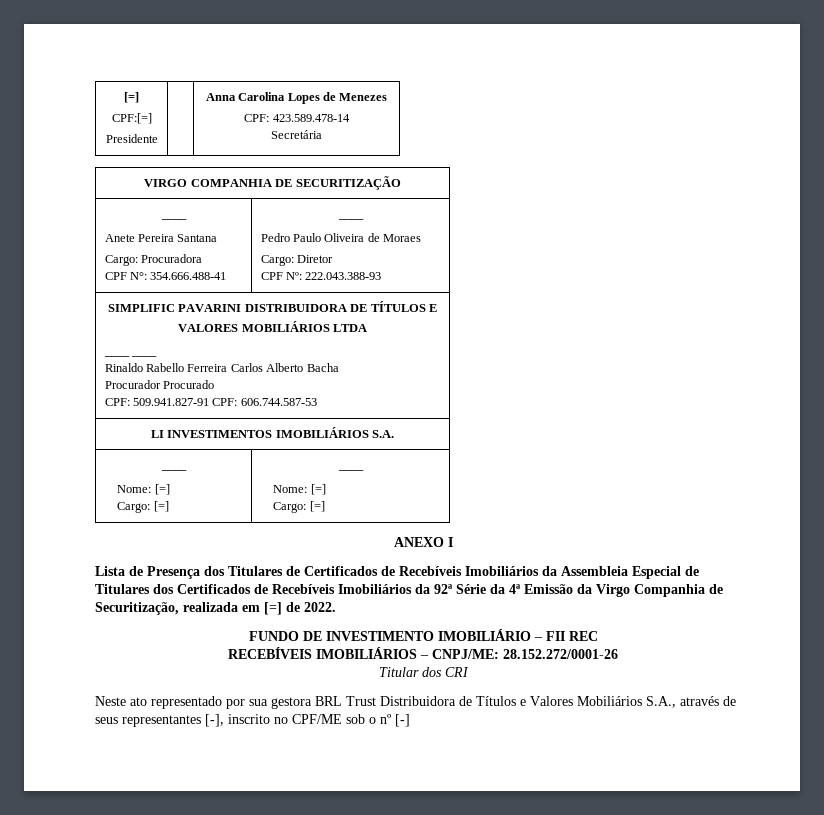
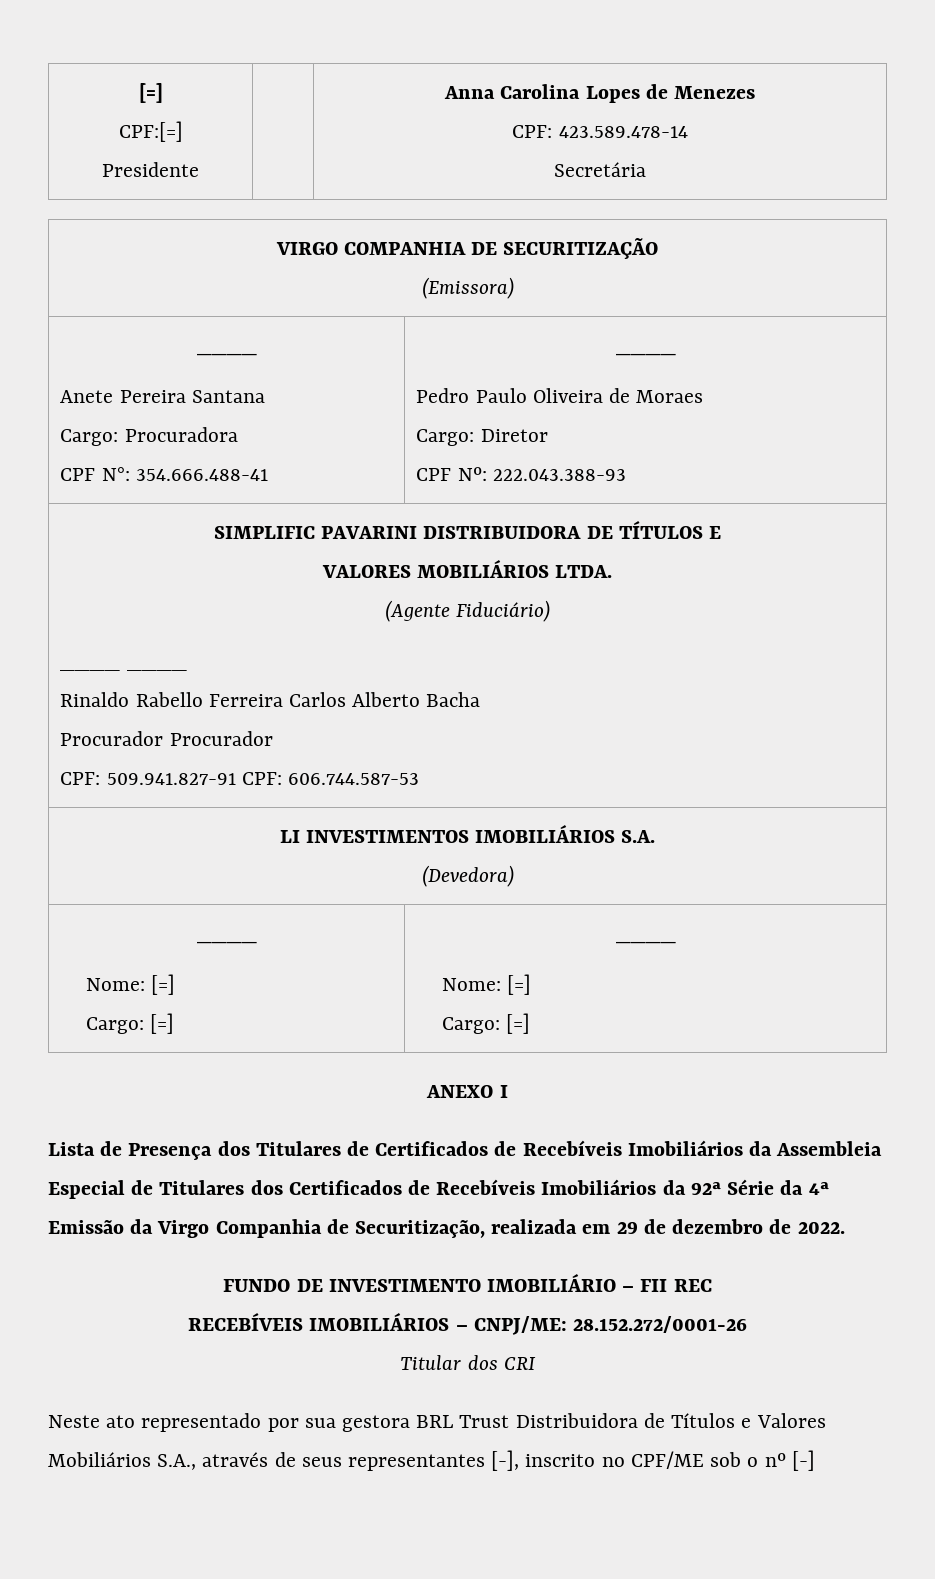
  VIRGO COMPANHIA DE SECURITIZAÇÃO
+ (Emissora)
  SIMPLIFIC PAVARINI DISTRIBUIDORA DE TÍTULOS E
- VALORES MOBILIÁRIOS LTDA
+ VALORES MOBILIÁRIOS LTDA.
+ (Agente Fiduciário)
  ____ ____
  Rinaldo Rabello Ferreira Carlos Alberto Bacha
- Procurador Procurado
+ Procurador Procurador
  LI INVESTIMENTOS IMOBILIÁRIOS S.A.
+ (Devedora)
- Lista de Presença dos Titulares de Certificados de Recebíveis Imobiliários da Assembleia Especial de Titulares dos Certificados de Recebíveis Imobiliários da 92ª Série da 4ª Emissão da Virgo Companhia de Securitização, realizada em [=] de 2022.
+ Lista de Presença dos Titulares de Certificados de Recebíveis Imobiliários da Assembleia Especial de Titulares dos Certificados de Recebíveis Imobiliários da 92ª Série da 4ª Emissão da Virgo Companhia de Securitização, realizada em 29 de dezembro de 2022.

